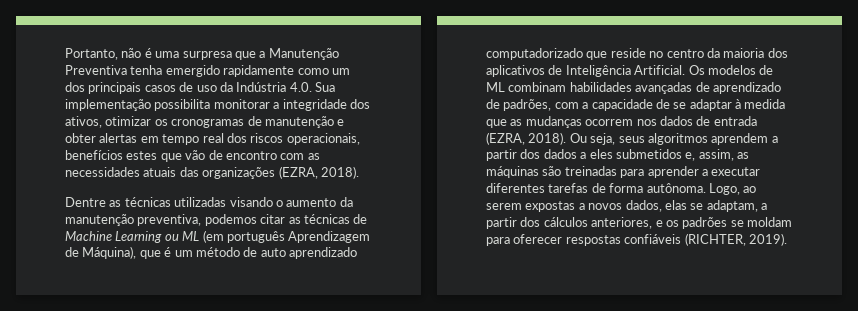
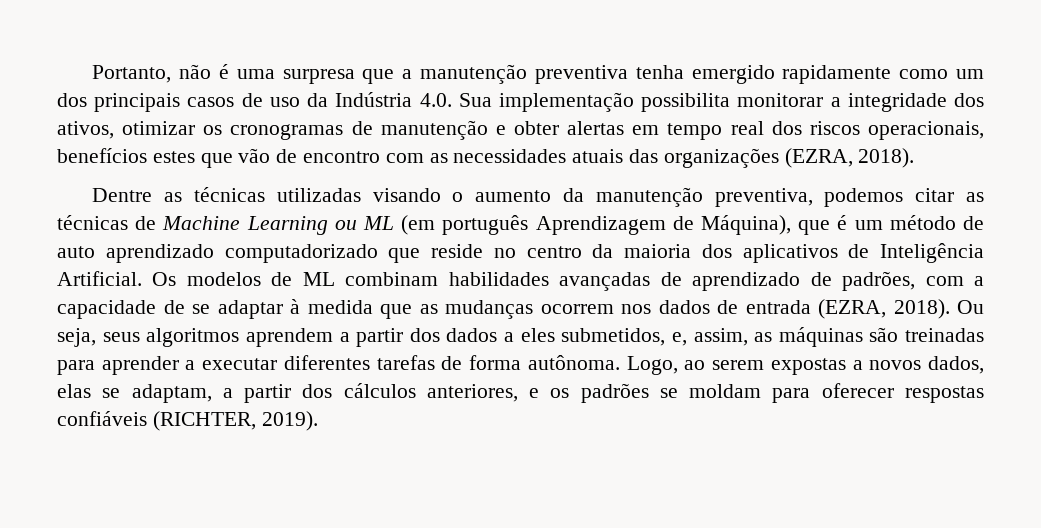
- Portanto, não é uma surpresa que a Manutenção Preventiva tenha emergido rapidamente como um dos principais casos de uso da Indústria 4.0. Sua implementação possibilita monitorar a integridade dos ativos, otimizar os cronogramas de manutenção e obter alertas em tempo real dos riscos operacionais, benefícios estes que vão de encontro com as necessidades atuais das organizações (EZRA, 2018).
+ Portanto, não é uma surpresa que a manutenção preventiva tenha emergido rapidamente como um dos principais casos de uso da Indústria 4.0. Sua implementação possibilita monitorar a integridade dos ativos, otimizar os cronogramas de manutenção e obter alertas em tempo real dos riscos operacionais, benefícios estes que vão de encontro com as necessidades atuais das organizações (EZRA, 2018).
- Ou seja, seus algoritmos aprendem a partir dos dados a eles submetidos e, assim, as máquinas são treinadas para aprender a executar diferentes tarefas de forma autônoma.
+ Ou seja, seus algoritmos aprendem a partir dos dados a eles submetidos, e, assim, as máquinas são treinadas para aprender a executar diferentes tarefas de forma autônoma.

